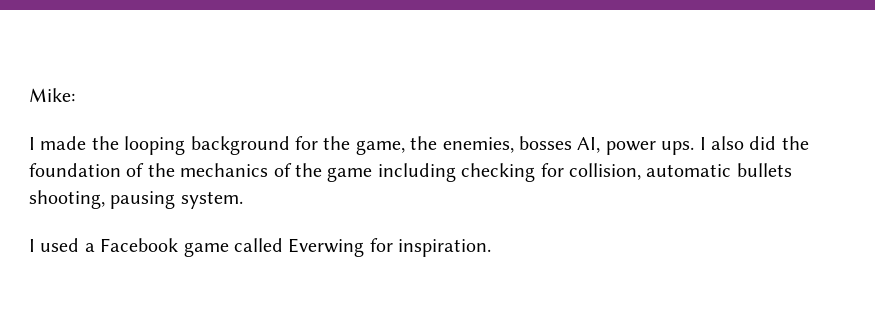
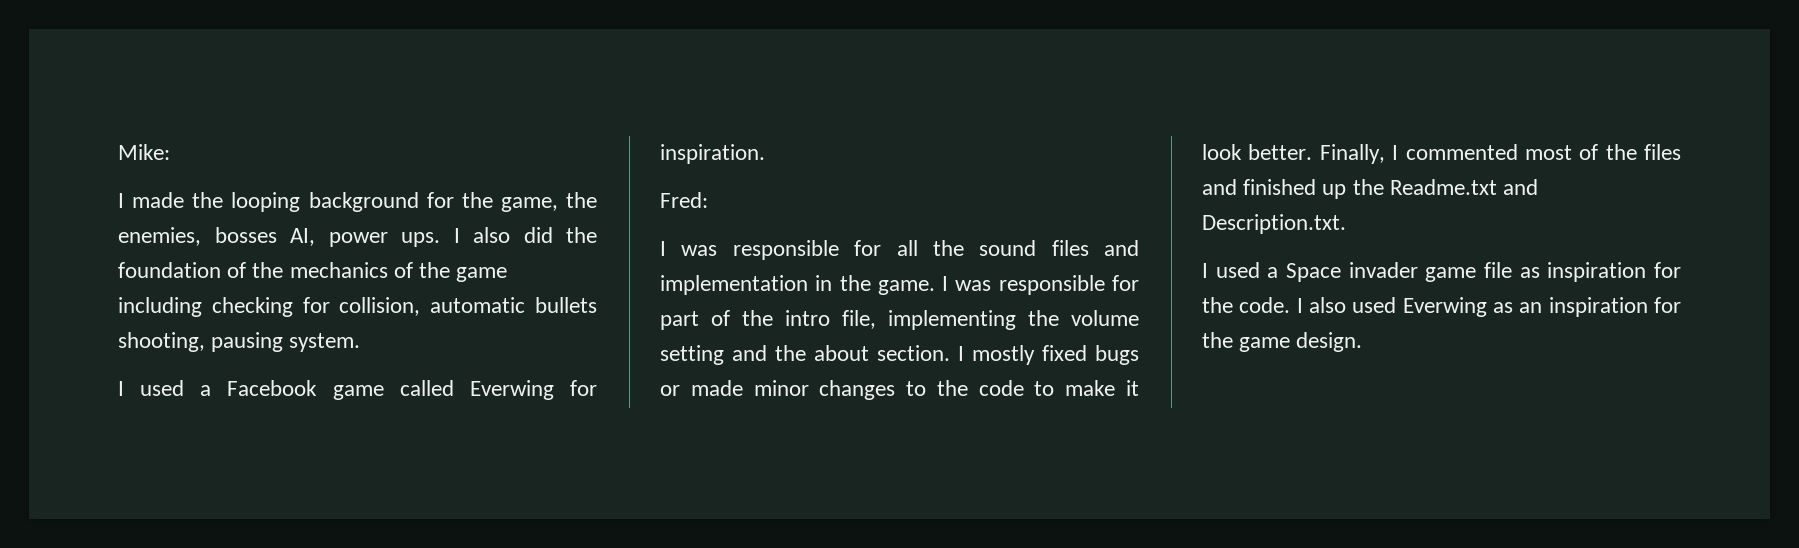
+ Fred:
+ I was responsible for all the sound files and implementation in the game. I was responsible for part of the intro file, implementing the volume setting and the about section. I mostly fixed bugs or made minor changes to the code to make it look better. Finally, I commented most of the files and finished up the Readme.txt and Description.txt.
+ I used a Space invader game file as inspiration for the code. I also used Everwing as an inspiration for the game design.

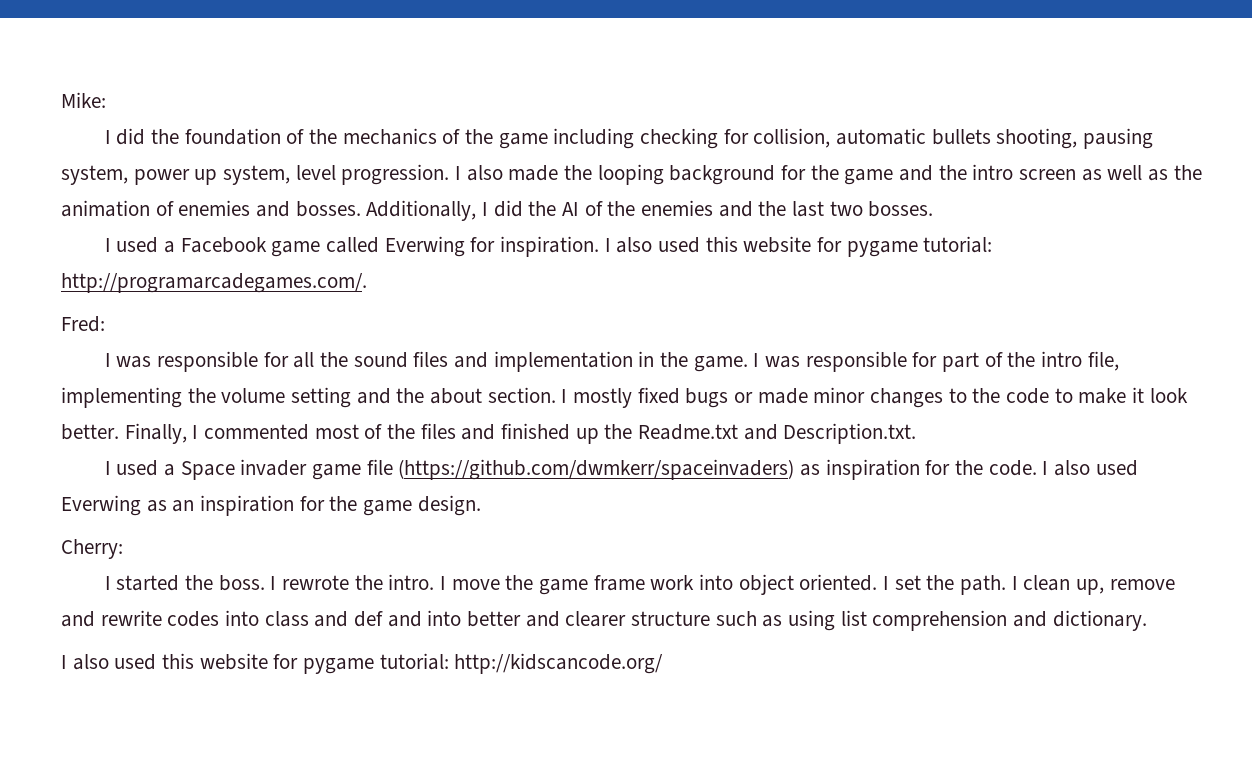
- I made the looping background for the game, the enemies, bosses AI, power ups. I also did the foundation of the mechanics of the game including checking for collision, automatic bullets shooting, pausing system.
+ I did the foundation of the mechanics of the game including checking for collision, automatic bullets shooting, pausing system, power up system, level progression. I also made the looping background for the game and the intro screen as well as the animation of enemies and bosses. Additionally, I did the AI of the enemies and the last two bosses.
+ I also used this website for pygame tutorial: http://programarcadegames.com/.
- I used a Space invader game file as inspiration for the code.
+ I used a Space invader game file (https://github.com/dwmkerr/spaceinvaders) as inspiration for the code.
+ Cherry:
+ I started the boss. I rewrote the intro. I move the game frame work into object oriented. I set the path. I clean up, remove and rewrite codes into class and def and into better and clearer structure such as using list comprehension and dictionary.
+ I also used this website for pygame tutorial: http://kidscancode.org/

